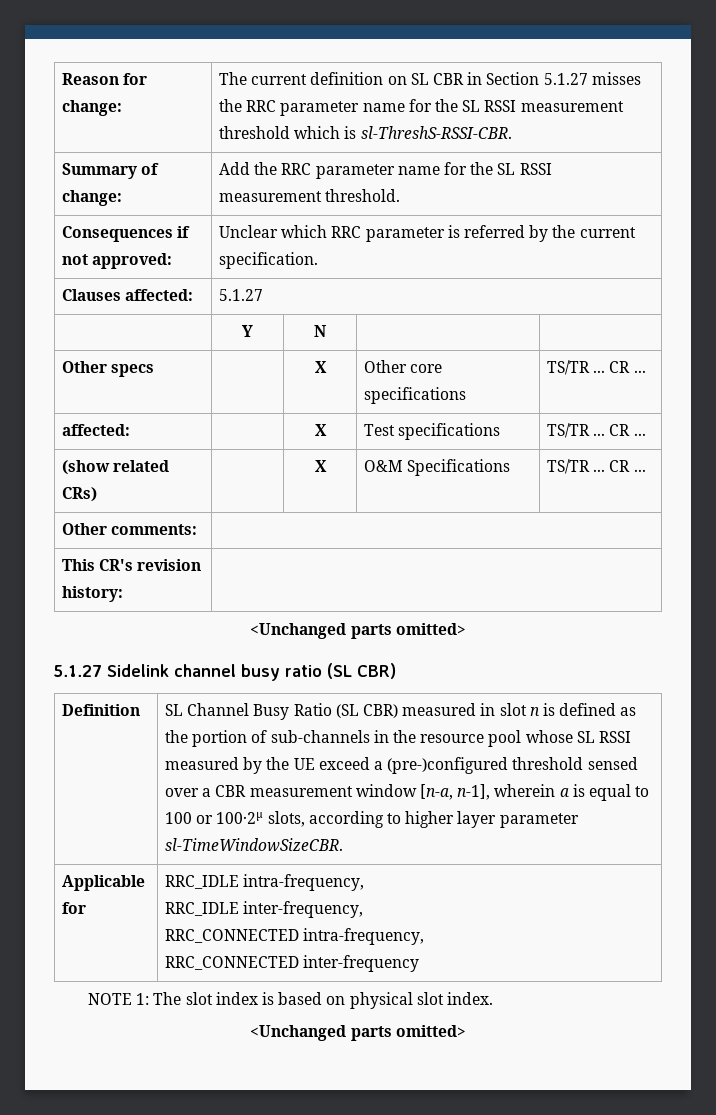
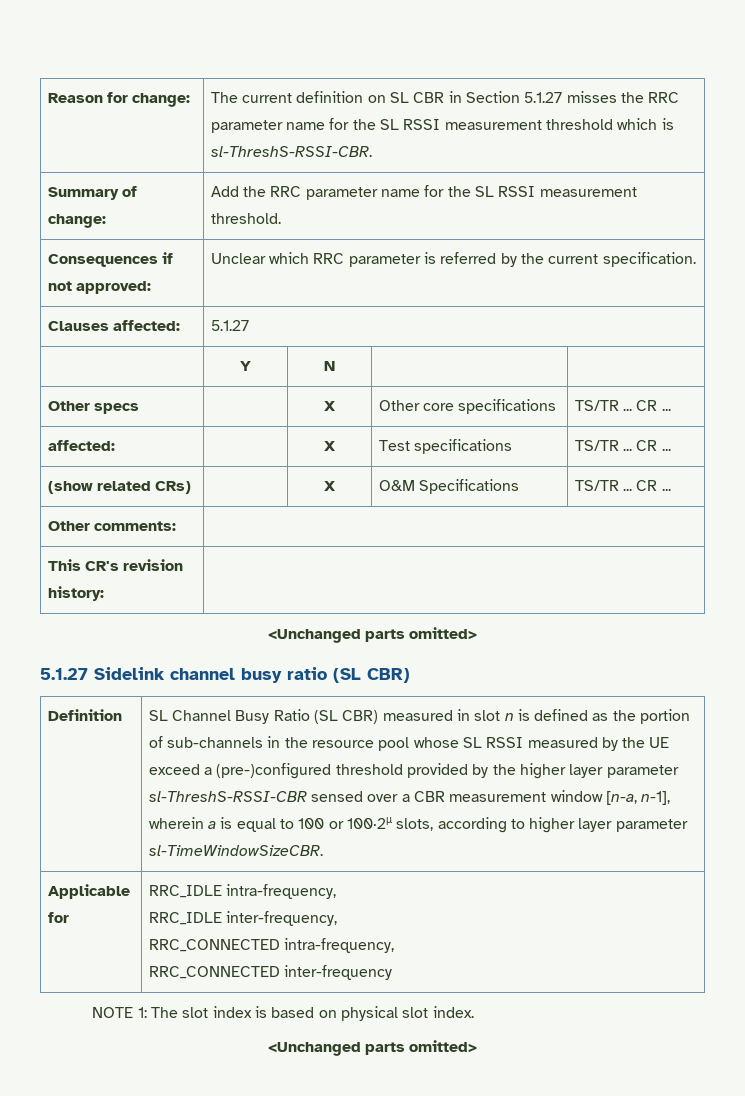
- SL Channel Busy Ratio (SL CBR) measured in slot n is defined as the portion of sub-channels in the resource pool whose SL RSSI measured by the UE exceed a (pre-)configured threshold sensed over a CBR measurement window [n-a, n-1], wherein a is equal to 100 or 100·2µ slots, according to higher layer parameter sl-TimeWindowSizeCBR.
+ SL Channel Busy Ratio (SL CBR) measured in slot n is defined as the portion of sub-channels in the resource pool whose SL RSSI measured by the UE exceed a (pre-)configured threshold provided by the higher layer parameter sl-ThreshS-RSSI-CBR sensed over a CBR measurement window [n-a, n-1], wherein a is equal to 100 or 100·2µ slots, according to higher layer parameter sl-TimeWindowSizeCBR.

